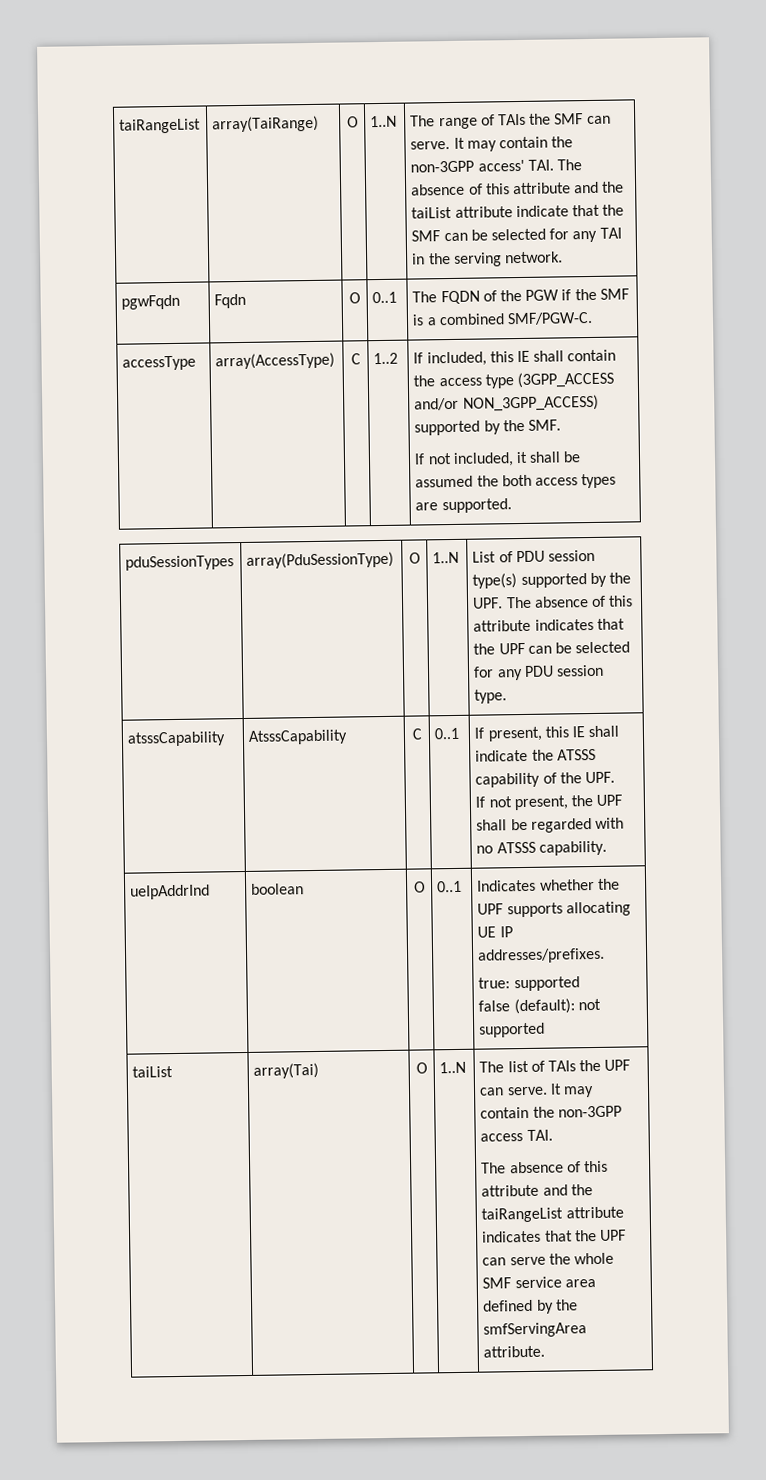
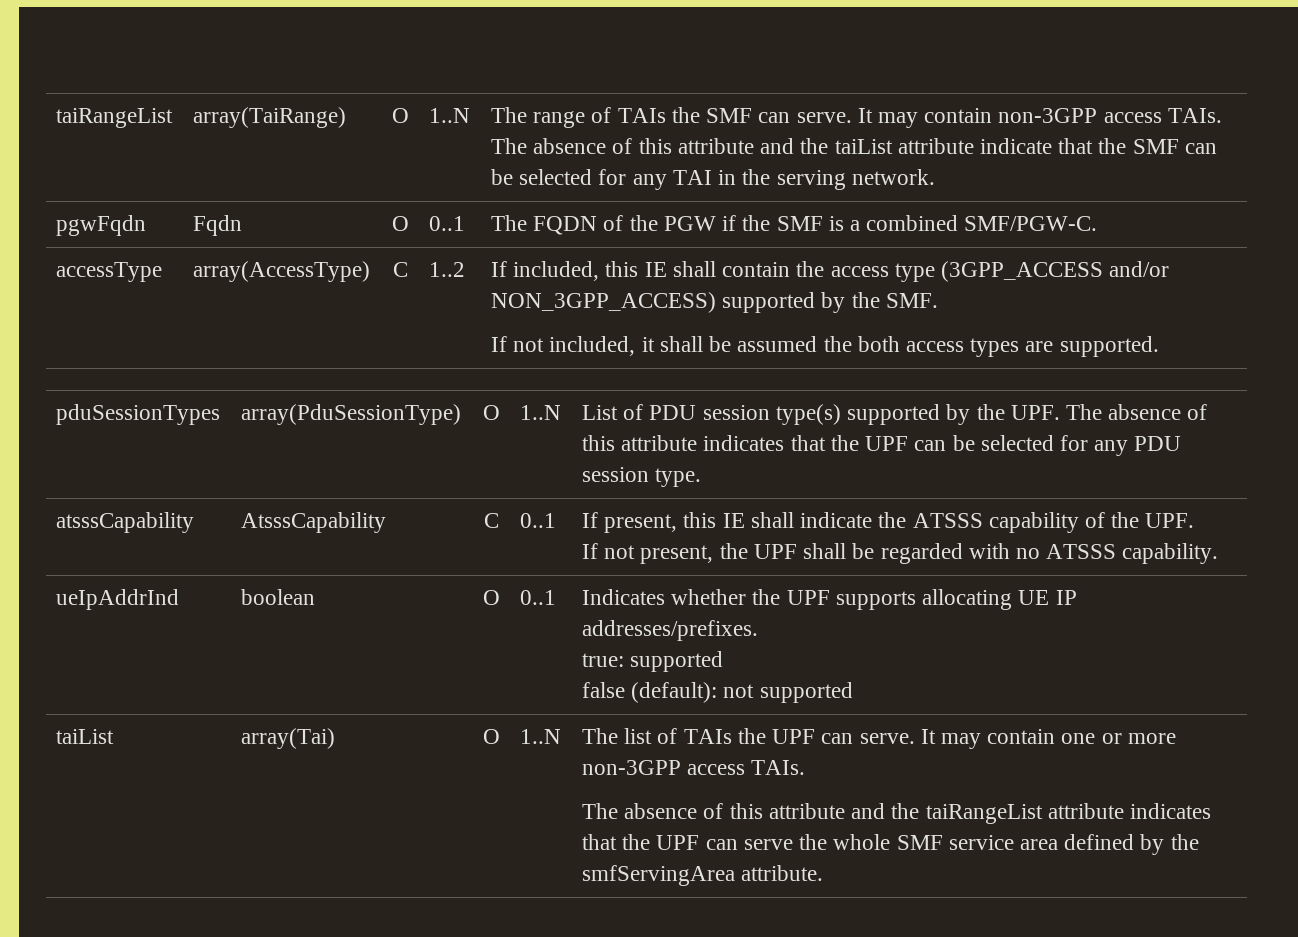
- It may contain the non-3GPP access' TAI. The absence of this attribute and the taiList attribute indicate that the SMF can be selected for any TAI in the serving network.
+ It may contain non-3GPP access TAIs. The absence of this attribute and the taiList attribute indicate that the SMF can be selected for any TAI in the serving network.
- It may contain the non-3GPP access TAI.
+ It may contain one or more non-3GPP access TAIs.

